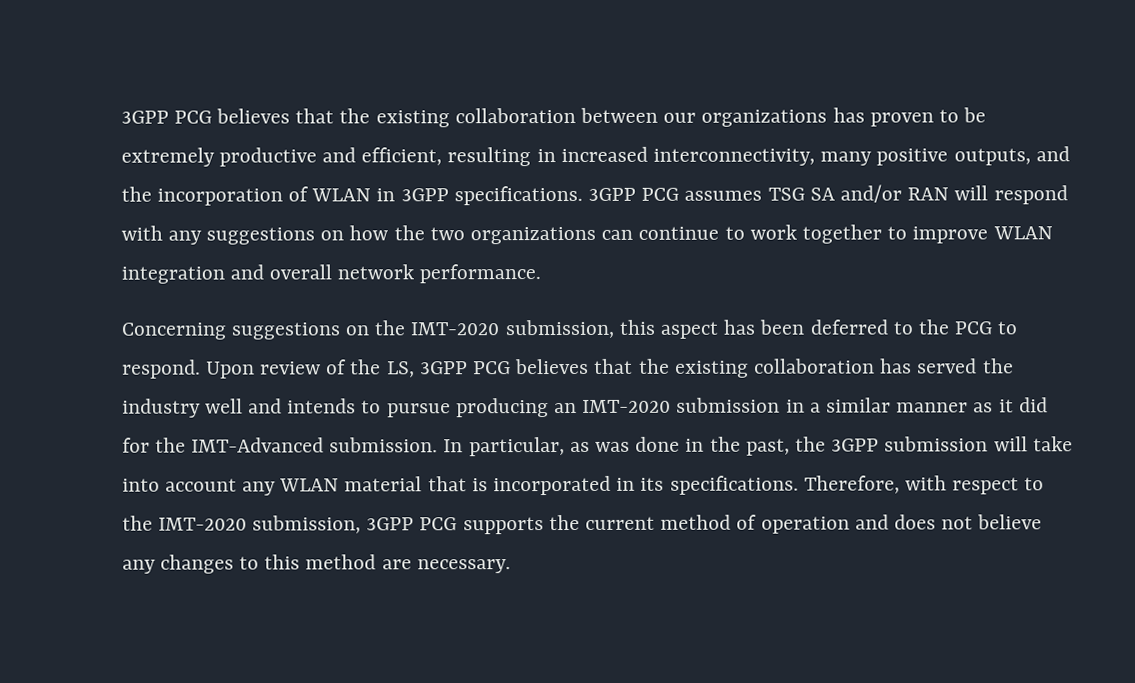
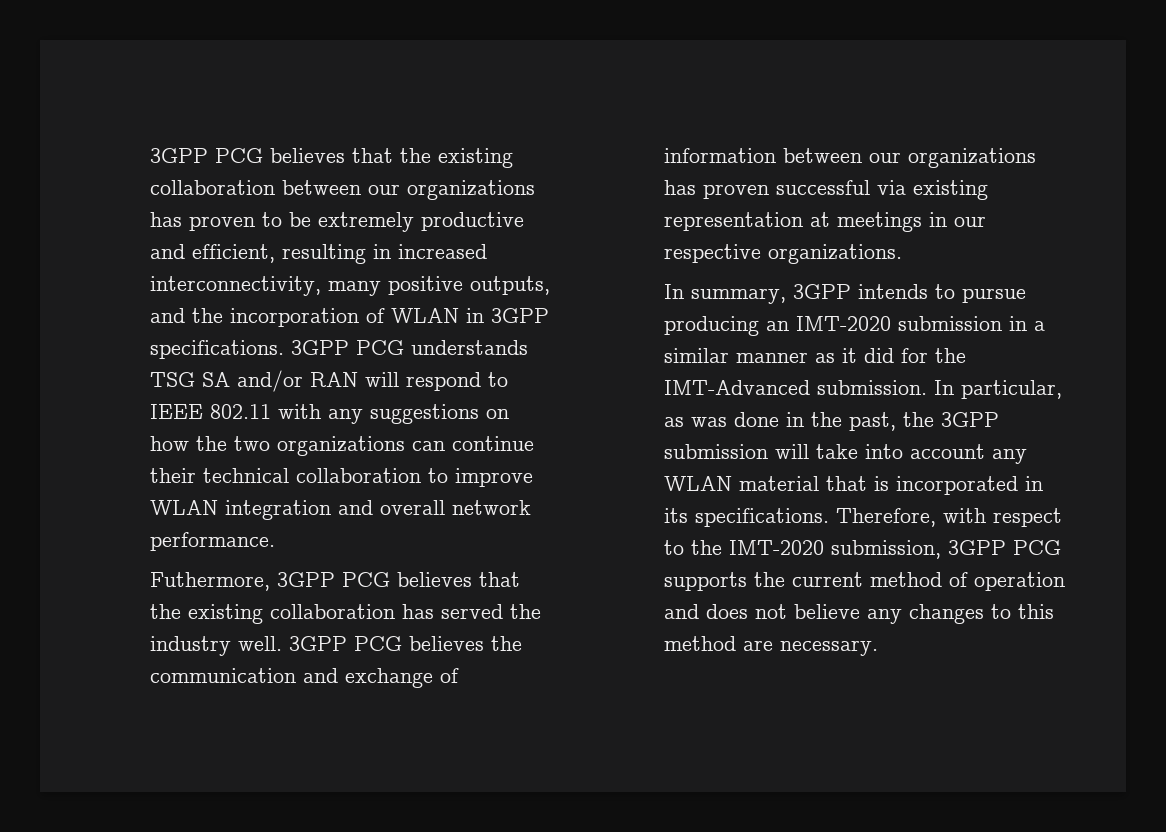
- 3GPP PCG assumes TSG SA and/or RAN will respond with any suggestions on how the two organizations can continue to work together to improve WLAN integration and overall network performance.
+ 3GPP PCG understands TSG SA and/or RAN will respond to IEEE 802.11 with any suggestions on how the two organizations can continue their technical collaboration to improve WLAN integration and overall network performance.
- Concerning suggestions on the IMT-2020 submission, this aspect has been deferred to the PCG to respond. Upon review of the LS, 3GPP PCG believes that the existing collaboration has served the industry well and intends to pursue producing an IMT-2020 submission in a similar manner as it did for the IMT-Advanced submission.
+ Futhermore, 3GPP PCG believes that the existing collaboration has served the industry well. 3GPP PCG believes the communication and exchange of information between our organizations has proven successful via existing representation at meetings in our respective organizations.
+ In summary, 3GPP intends to pursue producing an IMT-2020 submission in a similar manner as it did for the IMT-Advanced submission.

